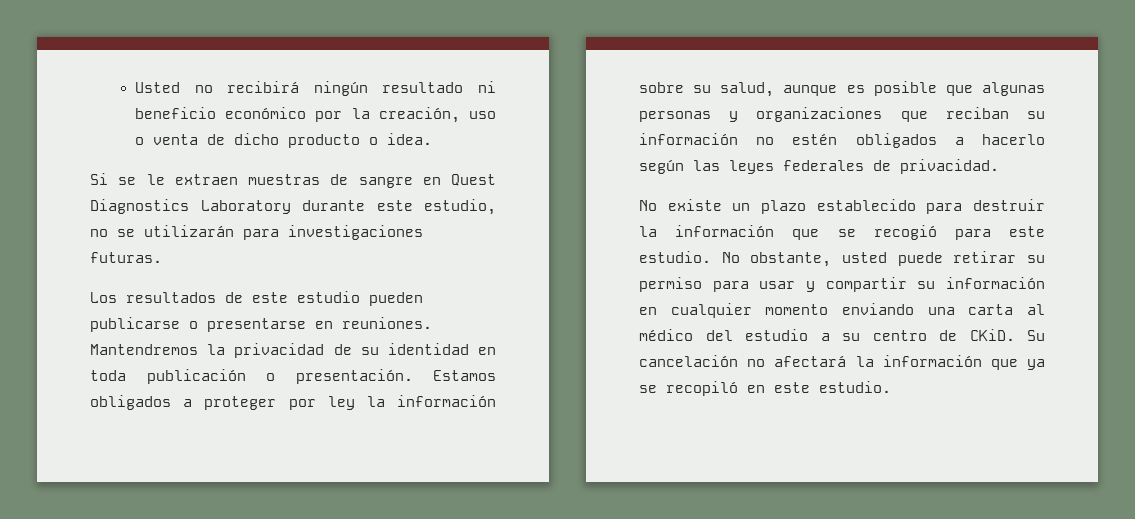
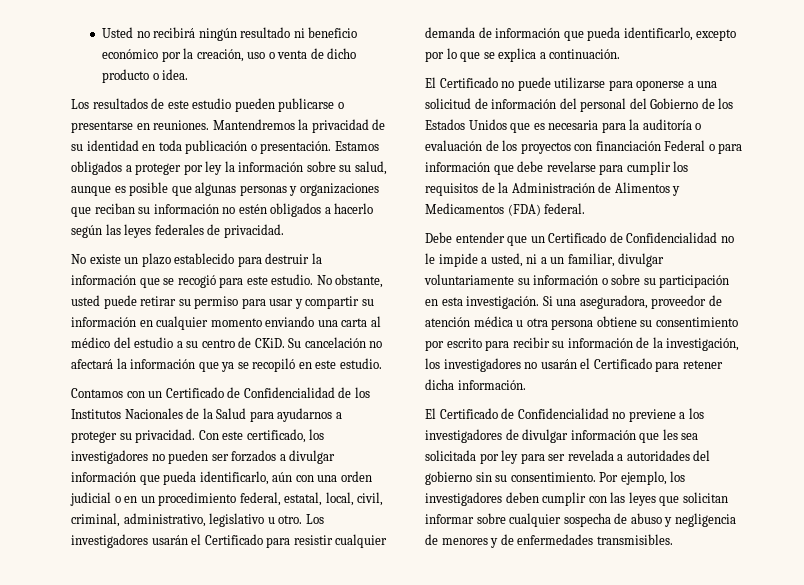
- Si se le extraen muestras de sangre en Quest Diagnostics Laboratory durante este estudio, no se utilizarán para investigaciones futuras.
+ Contamos con un Certificado de Confidencialidad de los Institutos Nacionales de la Salud para ayudarnos a proteger su privacidad. Con este certificado, los investigadores no pueden ser forzados a divulgar información que pueda identificarlo, aún con una orden judicial o en un procedimiento federal, estatal, local, civil, criminal, administrativo, legislativo u otro. Los investigadores usarán el Certificado para resistir cualquier demanda de información que pueda identificarlo, excepto por lo que se explica a continuación.
+ El Certificado no puede utilizarse para oponerse a una solicitud de información del personal del Gobierno de los Estados Unidos que es necesaria para la auditoría o evaluación de los proyectos con financiación Federal o para información que debe revelarse para cumplir los requisitos de la Administración de Alimentos y Medicamentos (FDA) federal.
+ Debe entender que un Certificado de Confidencialidad no le impide a usted, ni a un familiar, divulgar voluntariamente su información o sobre su participación en esta investigación. Si una aseguradora, proveedor de atención médica u otra persona obtiene su consentimiento por escrito para recibir su información de la investigación, los investigadores no usarán el Certificado para retener dicha información.
+ El Certificado de Confidencialidad no previene a los investigadores de divulgar información que les sea solicitada por ley para ser revelada a autoridades del gobierno sin su consentimiento. Por ejemplo, los investigadores deben cumplir con las leyes que solicitan informar sobre cualquier sospecha de abuso y negligencia de menores y de enfermedades transmisibles.

